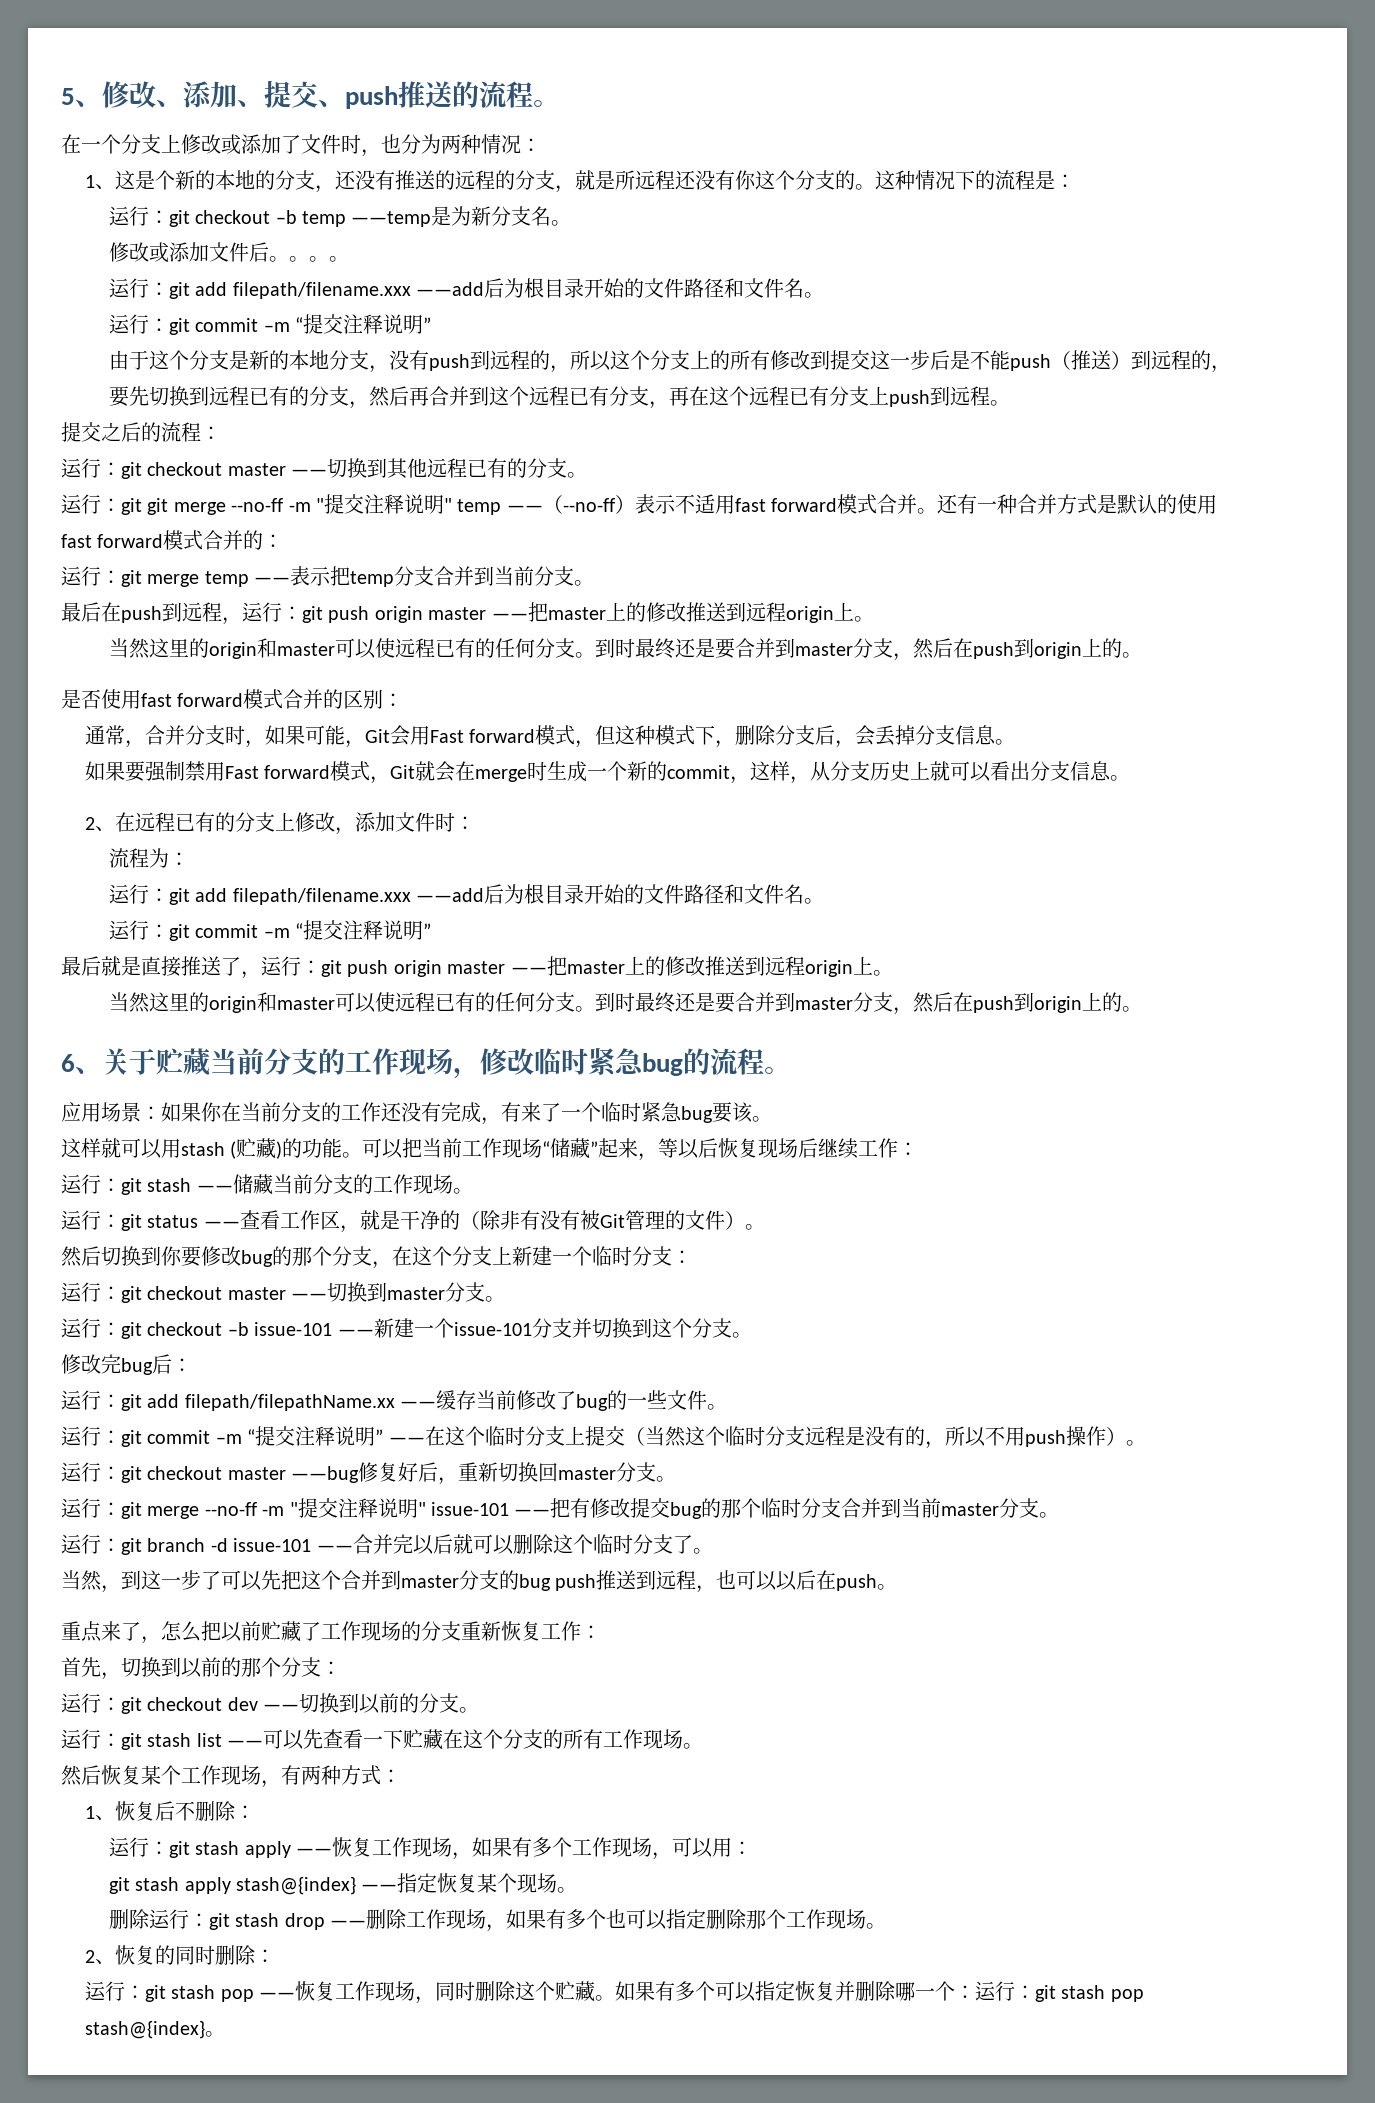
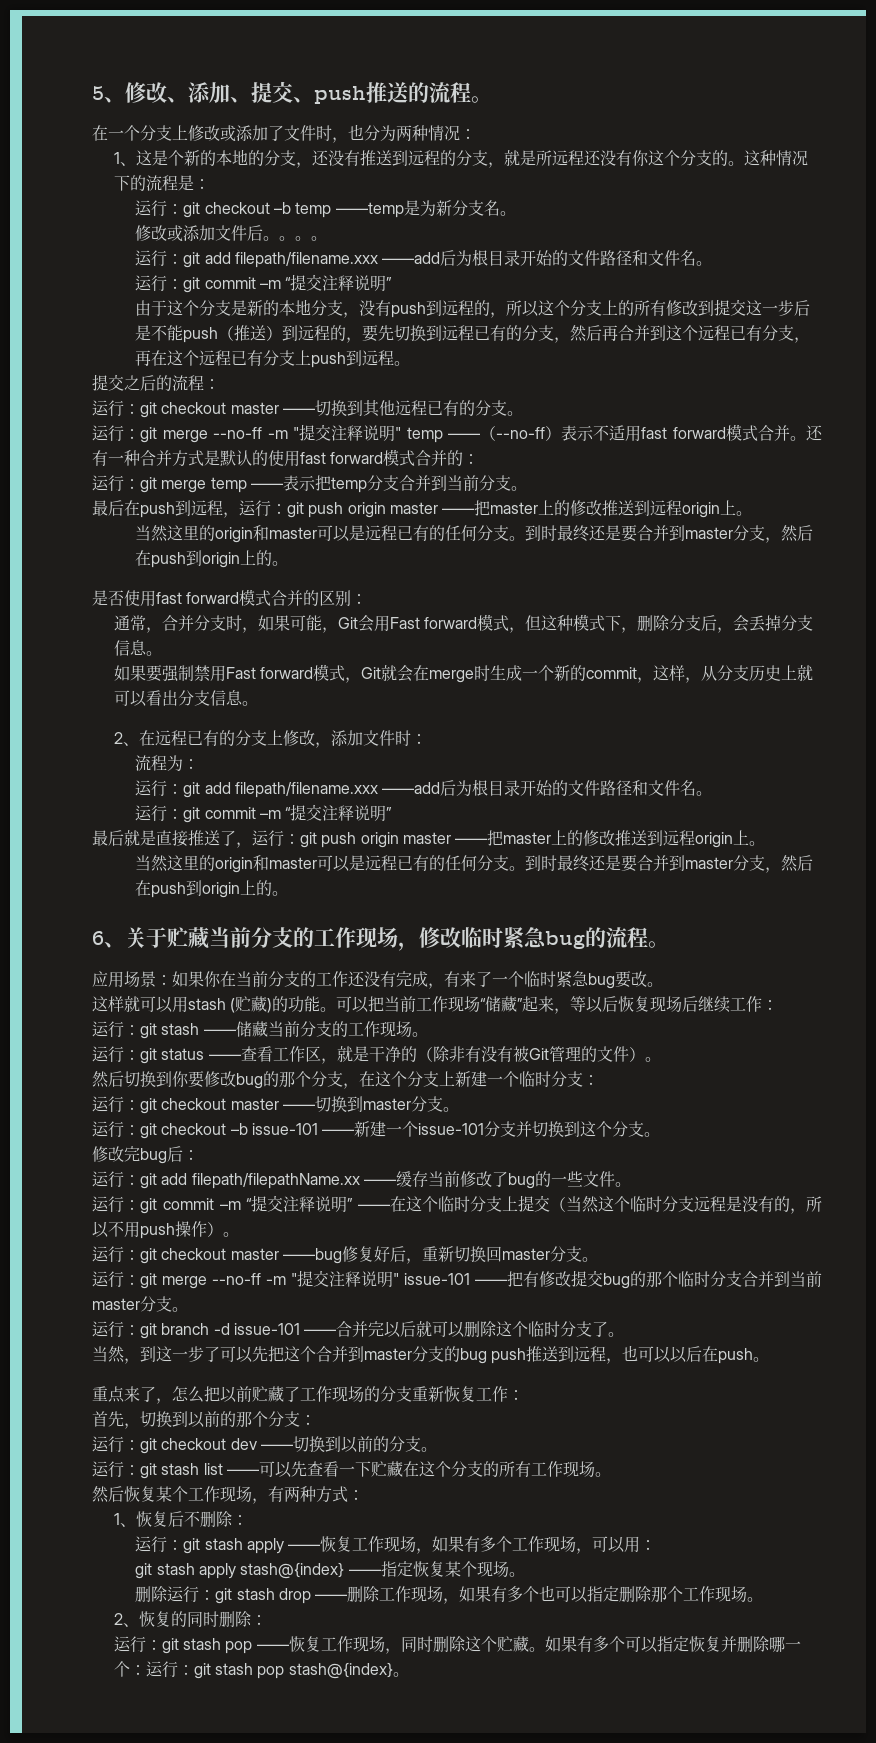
- 1、这是个新的本地的分支，还没有推送的远程的分支，就是所远程还没有你这个分支的。
+ 1、这是个新的本地的分支，还没有推送到远程的分支，就是所远程还没有你这个分支的。
- 运行：git git merge --no-ff -m "提交注释说明" temp ——（--no-ff）表示不适用fast forward模式合并。
+ 运行：git merge --no-ff -m "提交注释说明" temp ——（--no-ff）表示不适用fast forward模式合并。
  最后在push到远程，运行：git push origin master ——把master上的修改推送到远程origin上。
- 当然这里的origin和master可以使远程已有的任何分支。
+ 当然这里的origin和master可以是远程已有的任何分支。
  最后就是直接推送了，运行：git push origin master ——把master上的修改推送到远程origin上。
- 当然这里的origin和master可以使远程已有的任何分支。
+ 当然这里的origin和master可以是远程已有的任何分支。
- 应用场景：如果你在当前分支的工作还没有完成，有来了一个临时紧急bug要该。
+ 应用场景：如果你在当前分支的工作还没有完成，有来了一个临时紧急bug要改。

